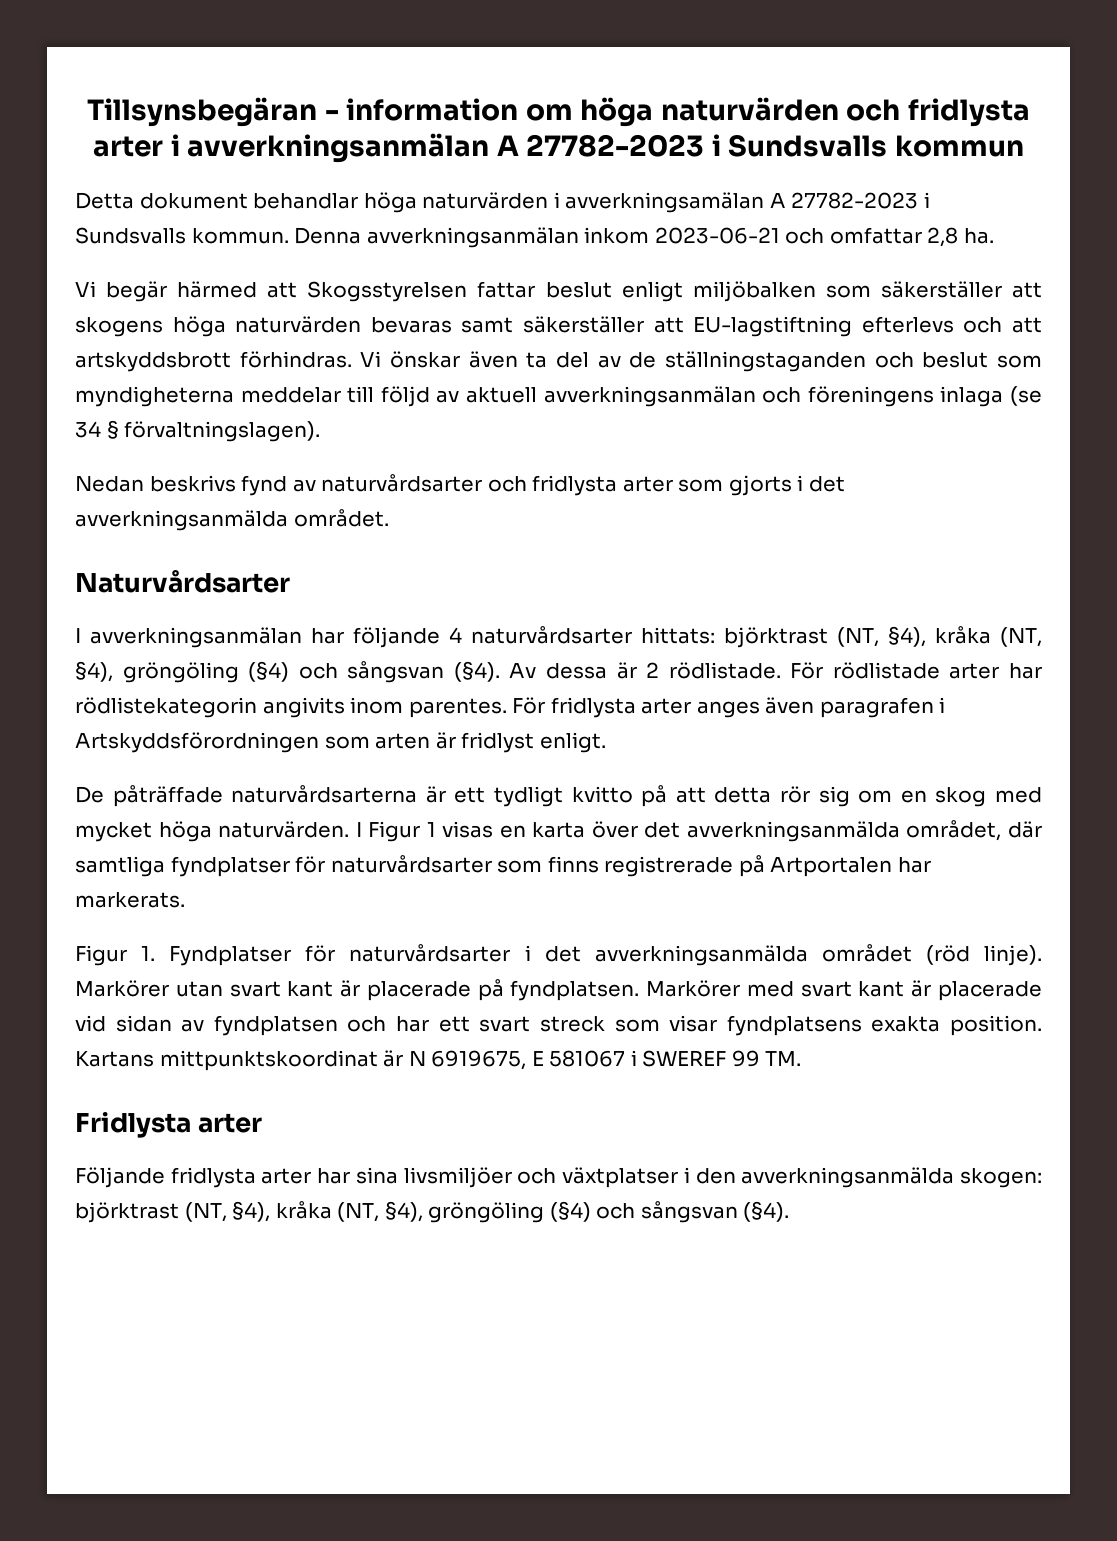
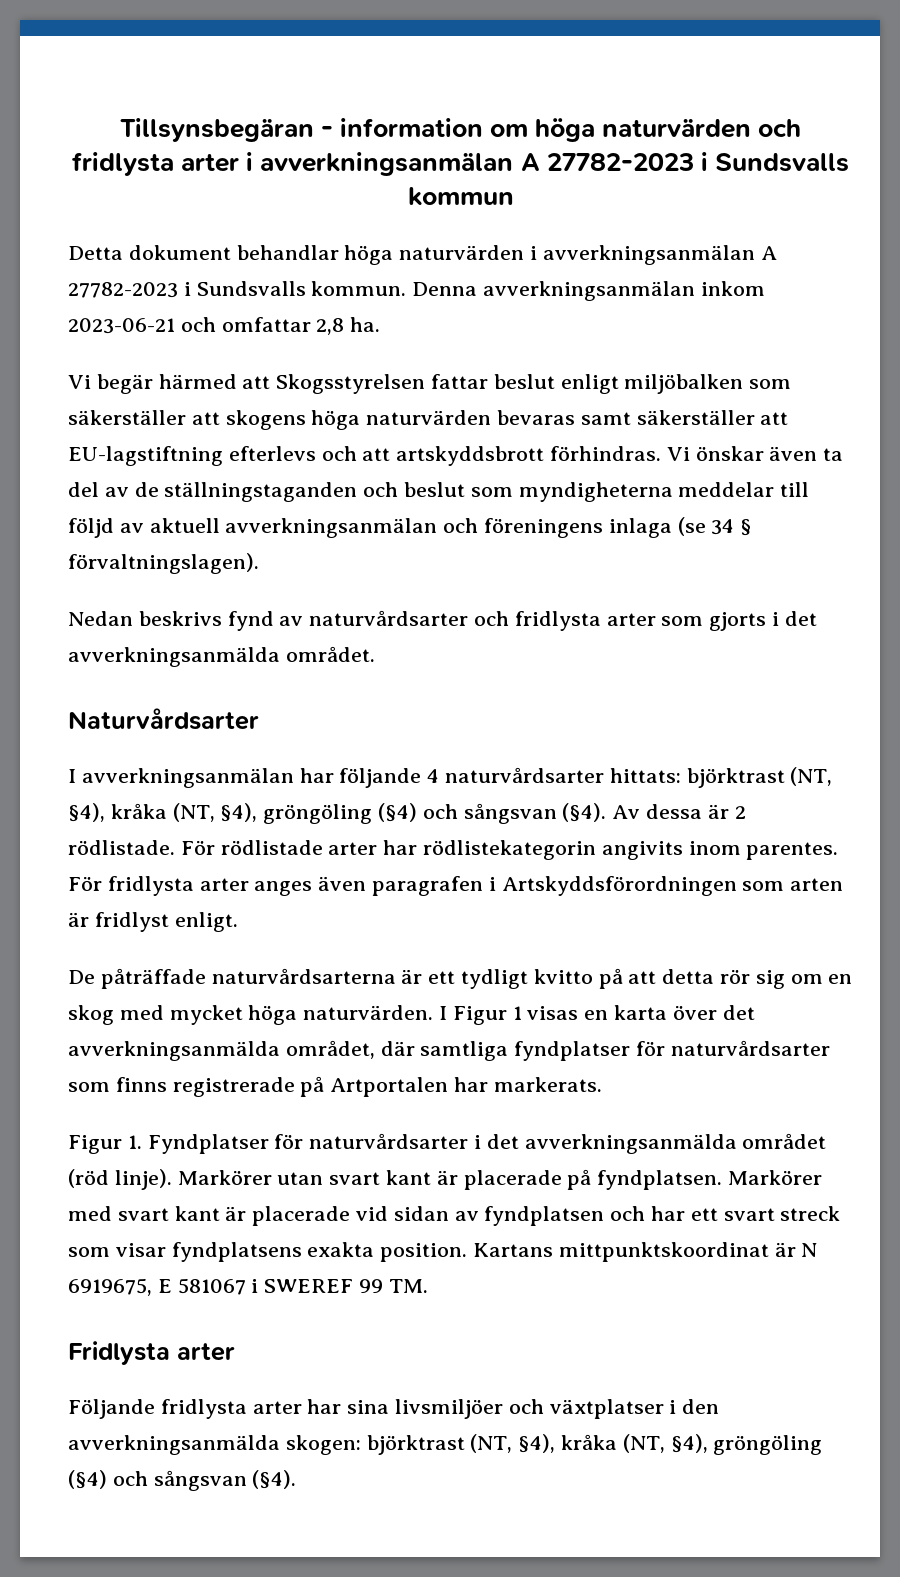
- Detta dokument behandlar höga naturvärden i avverkningsamälan A 27782-2023 i Sundsvalls kommun.
+ Detta dokument behandlar höga naturvärden i avverkningsanmälan A 27782-2023 i Sundsvalls kommun.

